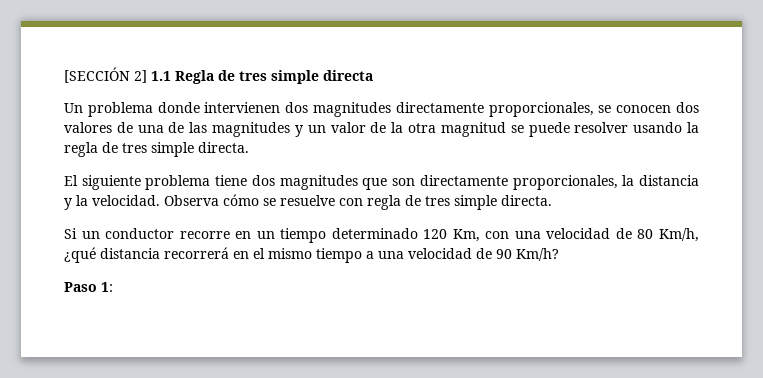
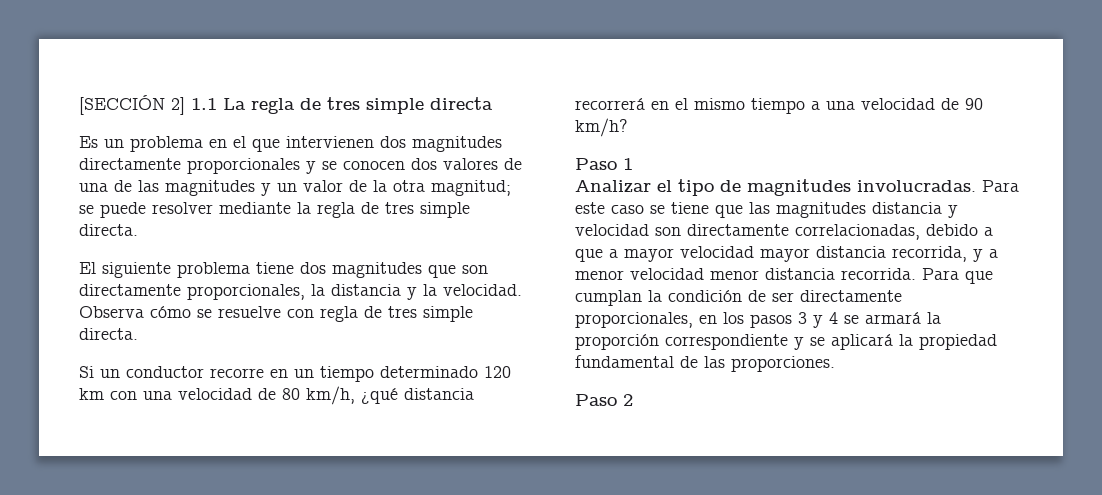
- [SECCIÓN 2] 1.1 Regla de tres simple directa
+ [SECCIÓN 2] 1.1 La regla de tres simple directa
- Un problema donde intervienen dos magnitudes directamente proporcionales, se conocen dos valores de una de las magnitudes y un valor de la otra magnitud se puede resolver usando la regla de tres simple directa.
+ Es un problema en el que intervienen dos magnitudes directamente proporcionales y se conocen dos valores de una de las magnitudes y un valor de la otra magnitud; se puede resolver mediante la regla de tres simple directa.
- Si un conductor recorre en un tiempo determinado 120 Km, con una velocidad de 80 Km/h, ¿qué distancia recorrerá en el mismo tiempo a una velocidad de 90 Km/h?
- Paso 1:
+ Si un conductor recorre en un tiempo determinado 120 km con una velocidad de 80 km/h, ¿qué distancia recorrerá en el mismo tiempo a una velocidad de 90 km/h?
+ Paso 1
+ Analizar el tipo de magnitudes involucradas. Para este caso se tiene que las magnitudes distancia y velocidad son directamente correlacionadas, debido a que a mayor velocidad mayor distancia recorrida, y a menor velocidad menor distancia recorrida. Para que cumplan la condición de ser directamente proporcionales, en los pasos 3 y 4 se armará la proporción correspondiente y se aplicará la propiedad fundamental de las proporciones.
+ Paso 2

